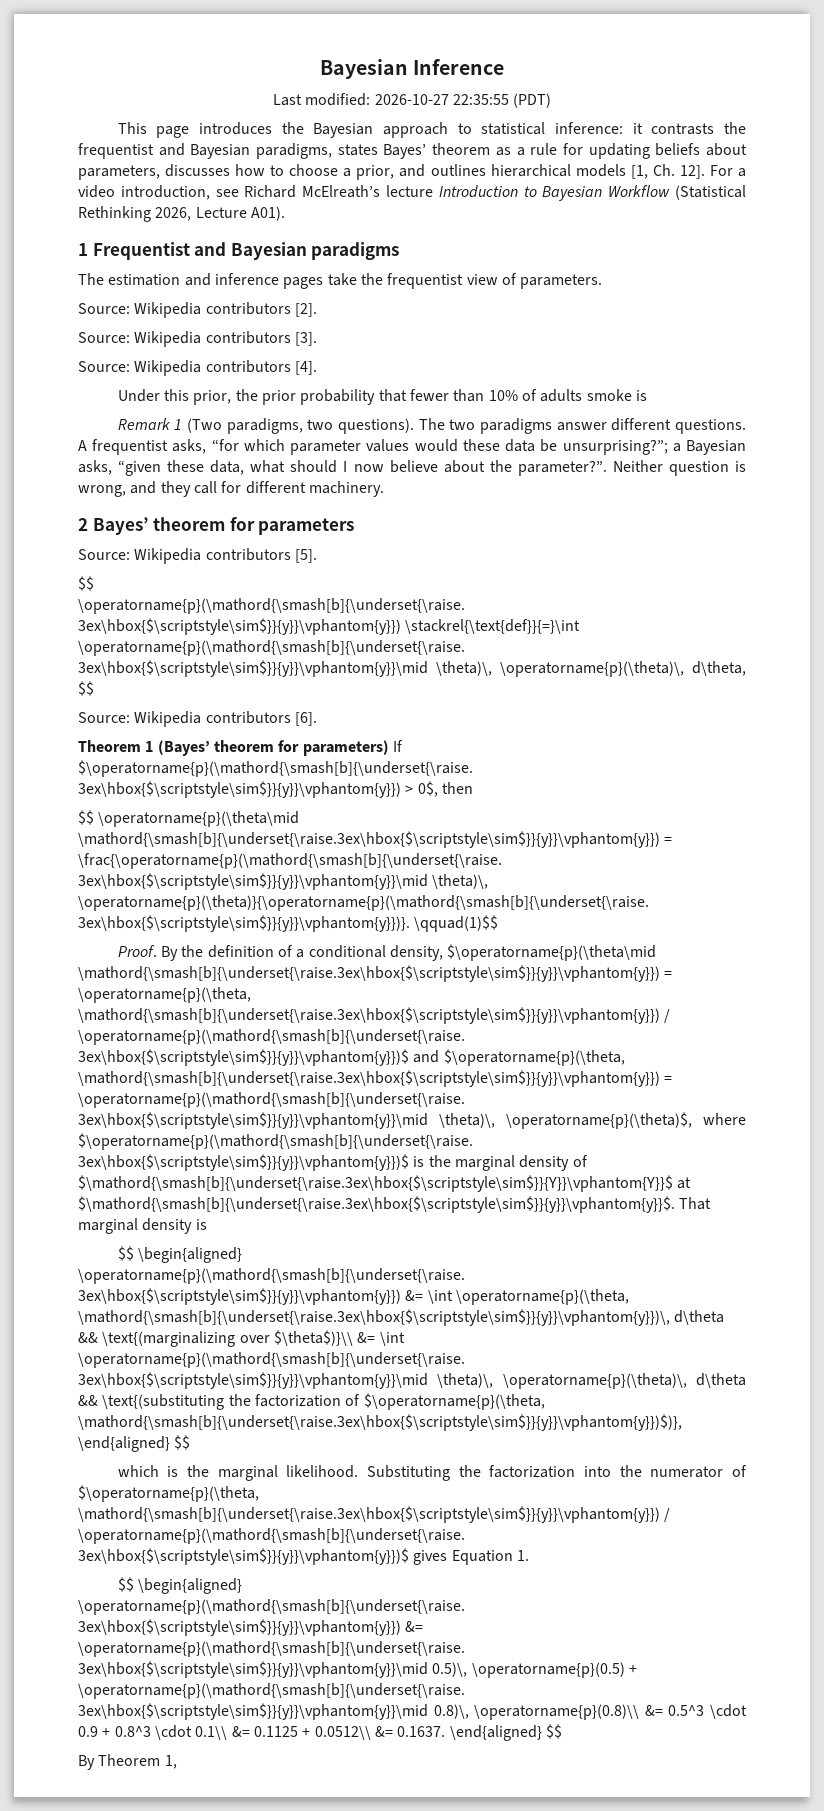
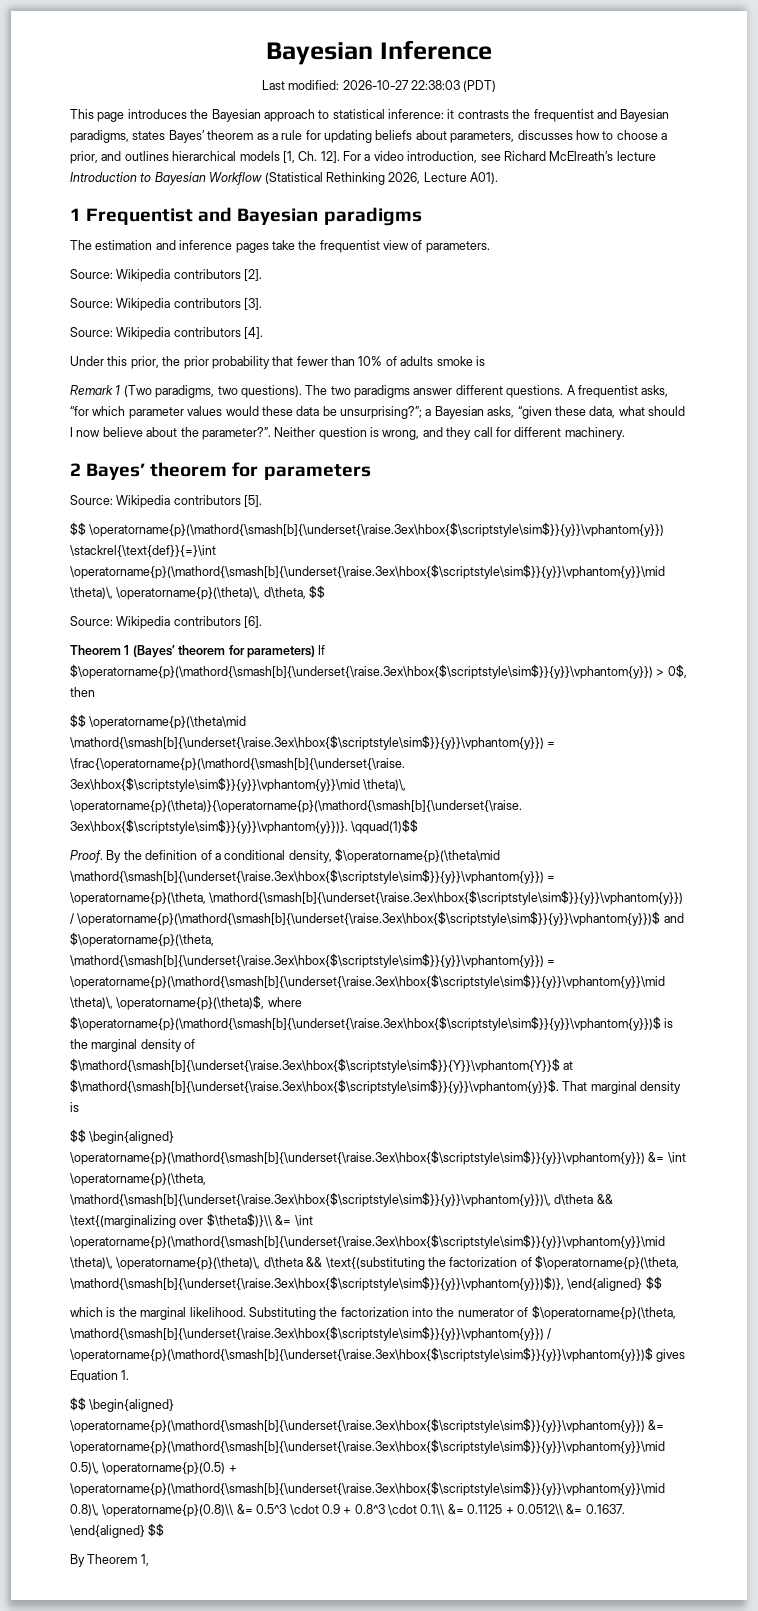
- Last modified: 2026-10-27 22:35:55 (PDT)
+ Last modified: 2026-10-27 22:38:03 (PDT)

